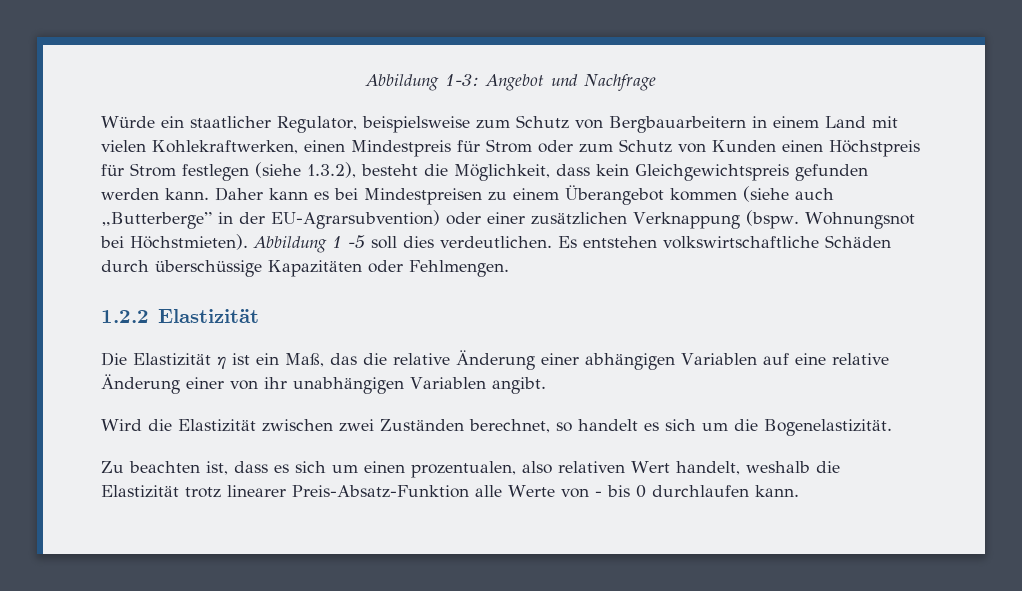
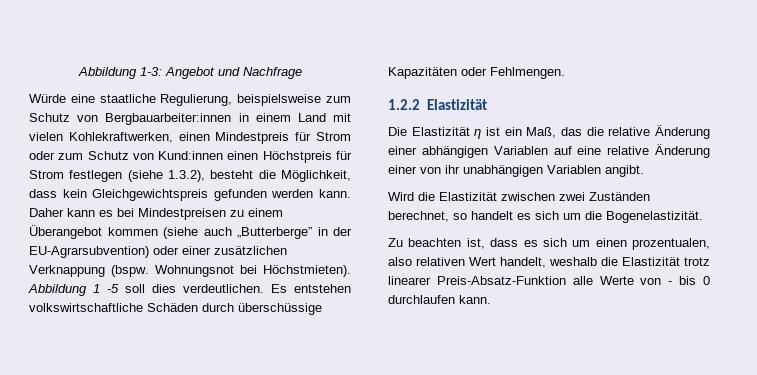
- Würde ein staatlicher Regulator, beispielsweise zum Schutz von Bergbauarbeitern in einem Land mit vielen Kohlekraftwerken, einen Mindestpreis für Strom oder zum Schutz von Kunden einen Höchstpreis für Strom festlegen (siehe 1.3.2), besteht die Möglichkeit, dass kein Gleichgewichtspreis gefunden werden kann.
+ Würde eine staatliche Regulierung, beispielsweise zum Schutz von Bergbauarbeiter:innen in einem Land mit vielen Kohlekraftwerken, einen Mindestpreis für Strom oder zum Schutz von Kund:innen einen Höchstpreis für Strom festlegen (siehe 1.3.2), besteht die Möglichkeit, dass kein Gleichgewichtspreis gefunden werden kann.

